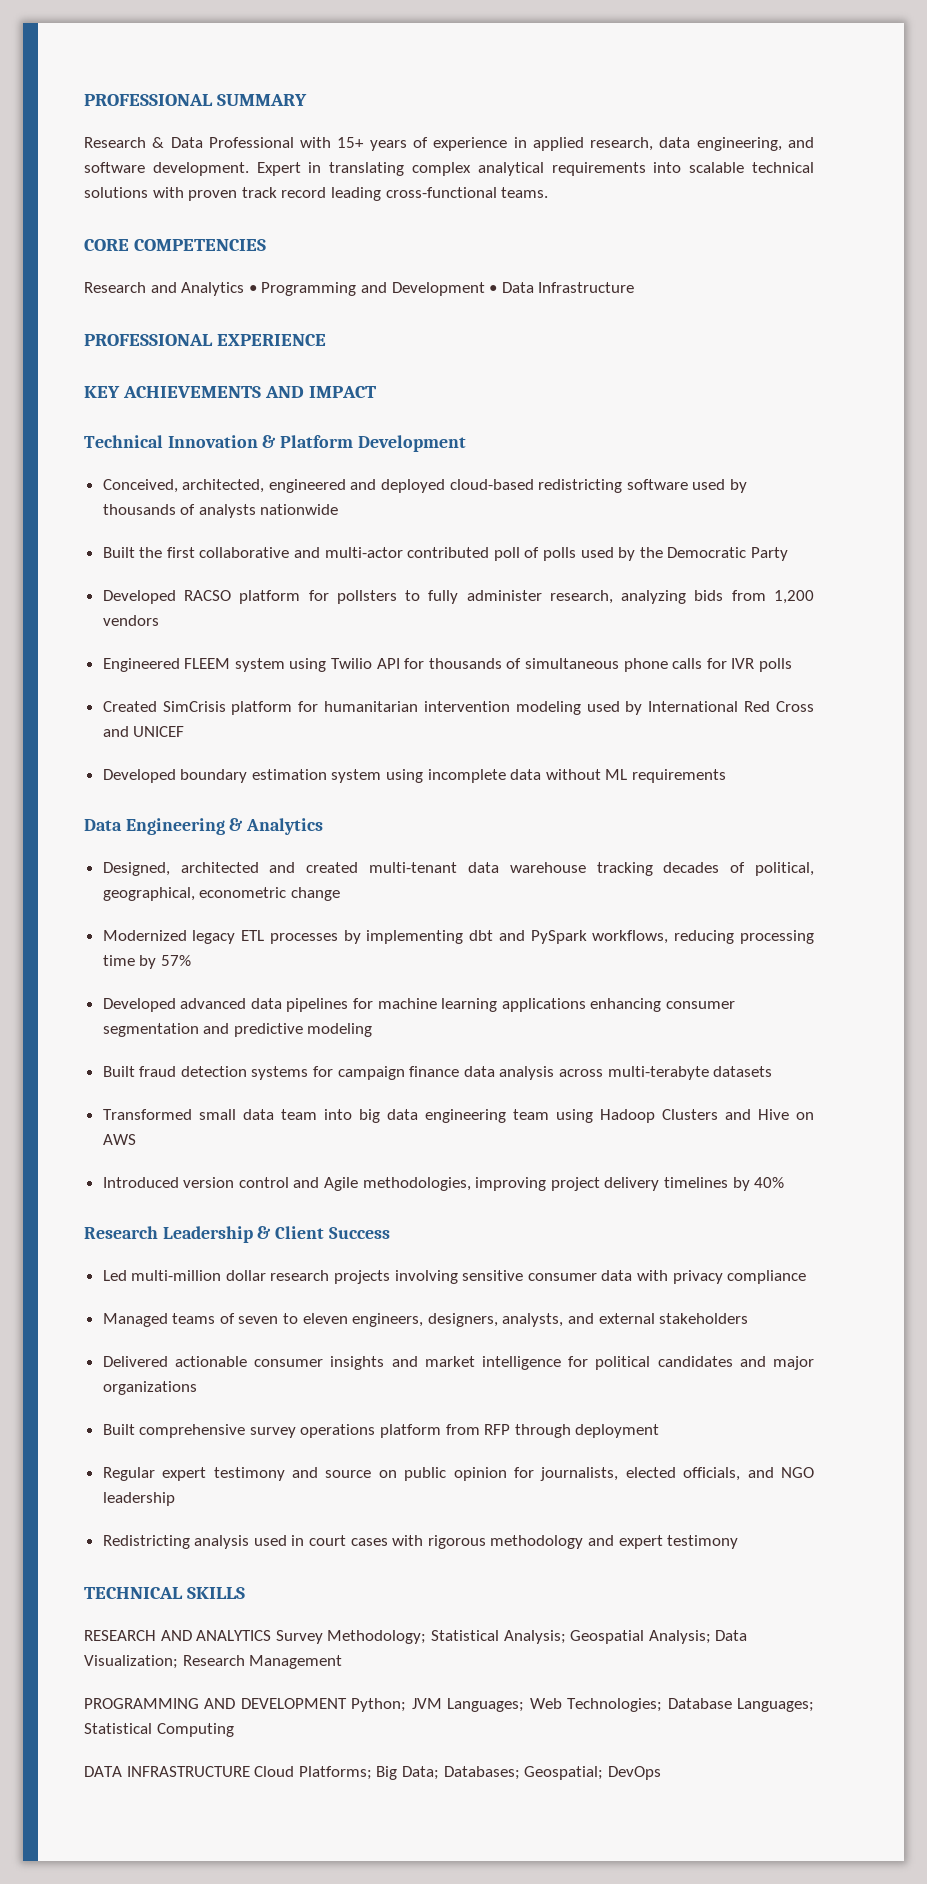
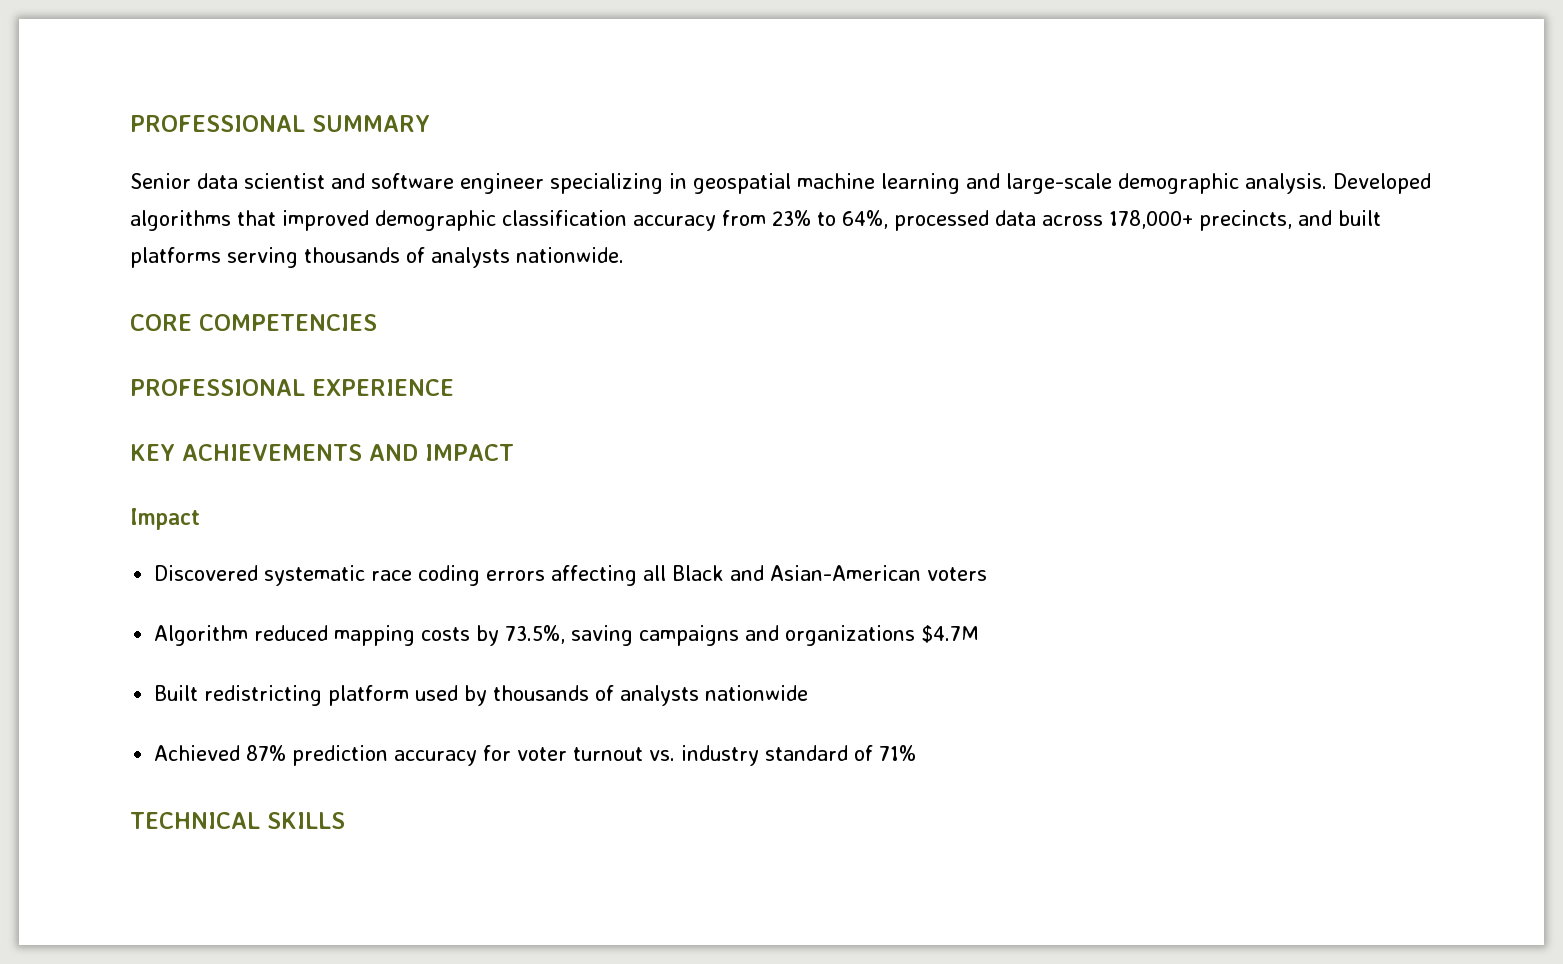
- Research & Data Professional with 15+ years of experience in applied research, data engineering, and software development. Expert in translating complex analytical requirements into scalable technical solutions with proven track record leading cross-functional teams.
+ Senior data scientist and software engineer specializing in geospatial machine learning and large-scale demographic analysis. Developed algorithms that improved demographic classification accuracy from 23% to 64%, processed data across 178,000+ precincts, and built platforms serving thousands of analysts nationwide.
  CORE COMPETENCIES
- Research and Analytics • Programming and Development • Data Infrastructure
- Technical Innovation & Platform Development
- Conceived, architected, engineered and deployed cloud-based redistricting software used by thousands of analysts nationwide
+ Impact
+ Discovered systematic race coding errors affecting all Black and Asian-American voters
+ Algorithm reduced mapping costs by 73.5%, saving campaigns and organizations $4.7M
+ Built redistricting platform used by thousands of analysts nationwide
- Built the first collaborative and multi-actor contributed poll of polls used by the Democratic Party
- Developed RACSO platform for pollsters to fully administer research, analyzing bids from 1,200 vendors
- Engineered FLEEM system using Twilio API for thousands of simultaneous phone calls for IVR polls
- Created SimCrisis platform for humanitarian intervention modeling used by International Red Cross and UNICEF
- Developed boundary estimation system using incomplete data without ML requirements
- Data Engineering & Analytics
- Designed, architected and created multi-tenant data warehouse tracking decades of political, geographical, econometric change
- Modernized legacy ETL processes by implementing dbt and PySpark workflows, reducing processing time by 57%
- Developed advanced data pipelines for machine learning applications enhancing consumer segmentation and predictive modeling
- Built fraud detection systems for campaign finance data analysis across multi-terabyte datasets
- Transformed small data team into big data engineering team using Hadoop Clusters and Hive on AWS
- Introduced version control and Agile methodologies, improving project delivery timelines by 40%
- Research Leadership & Client Success
- Led multi-million dollar research projects involving sensitive consumer data with privacy compliance
- Managed teams of seven to eleven engineers, designers, analysts, and external stakeholders
- Delivered actionable consumer insights and market intelligence for political candidates and major organizations
- Built comprehensive survey operations platform from RFP through deployment
- Regular expert testimony and source on public opinion for journalists, elected officials, and NGO leadership
- Redistricting analysis used in court cases with rigorous methodology and expert testimony
+ Achieved 87% prediction accuracy for voter turnout vs. industry standard of 71%
  TECHNICAL SKILLS
- RESEARCH AND ANALYTICS Survey Methodology; Statistical Analysis; Geospatial Analysis; Data Visualization; Research Management
- PROGRAMMING AND DEVELOPMENT Python; JVM Languages; Web Technologies; Database Languages; Statistical Computing
- DATA INFRASTRUCTURE Cloud Platforms; Big Data; Databases; Geospatial; DevOps

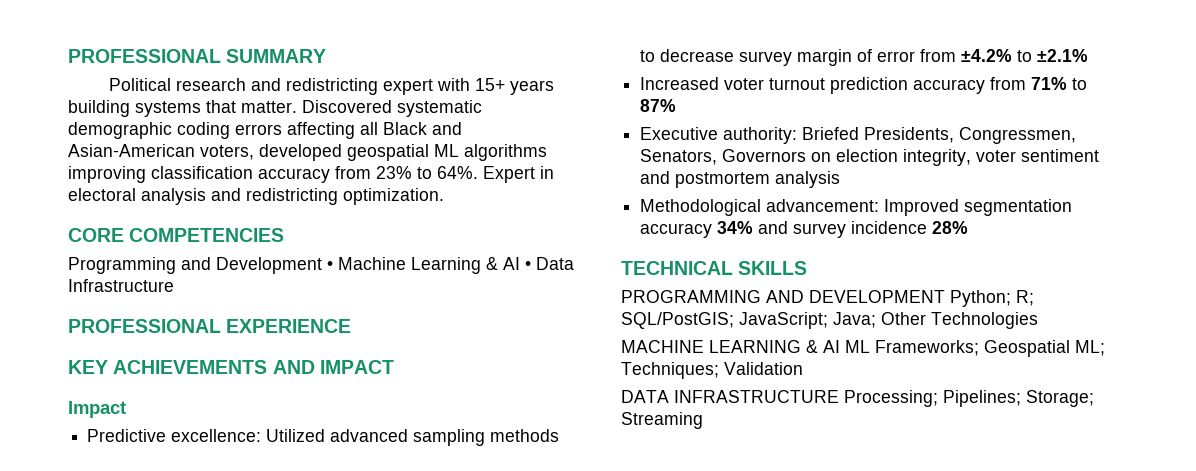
- Senior data scientist and software engineer specializing in geospatial machine learning and large-scale demographic analysis. Developed algorithms that improved demographic classification accuracy from 23% to 64%, processed data across 178,000+ precincts, and built platforms serving thousands of analysts nationwide.
+ Political research and redistricting expert with 15+ years building systems that matter. Discovered systematic demographic coding errors affecting all Black and Asian-American voters, developed geospatial ML algorithms improving classification accuracy from 23% to 64%. Expert in electoral analysis and redistricting optimization.
  CORE COMPETENCIES
+ Programming and Development • Machine Learning & AI • Data Infrastructure
- Discovered systematic race coding errors affecting all Black and Asian-American voters
- Algorithm reduced mapping costs by 73.5%, saving campaigns and organizations $4.7M
- Built redistricting platform used by thousands of analysts nationwide
- Achieved 87% prediction accuracy for voter turnout vs. industry standard of 71%
+ Predictive excellence: Utilized advanced sampling methods to decrease survey margin of error from ±4.2% to ±2.1%
+ Increased voter turnout prediction accuracy from 71% to 87%
+ Executive authority: Briefed Presidents, Congressmen, Senators, Governors on election integrity, voter sentiment and postmortem analysis
+ Methodological advancement: Improved segmentation accuracy 34% and survey incidence 28%
  TECHNICAL SKILLS
+ PROGRAMMING AND DEVELOPMENT Python; R; SQL/PostGIS; JavaScript; Java; Other Technologies
+ MACHINE LEARNING & AI ML Frameworks; Geospatial ML; Techniques; Validation
+ DATA INFRASTRUCTURE Processing; Pipelines; Storage; Streaming

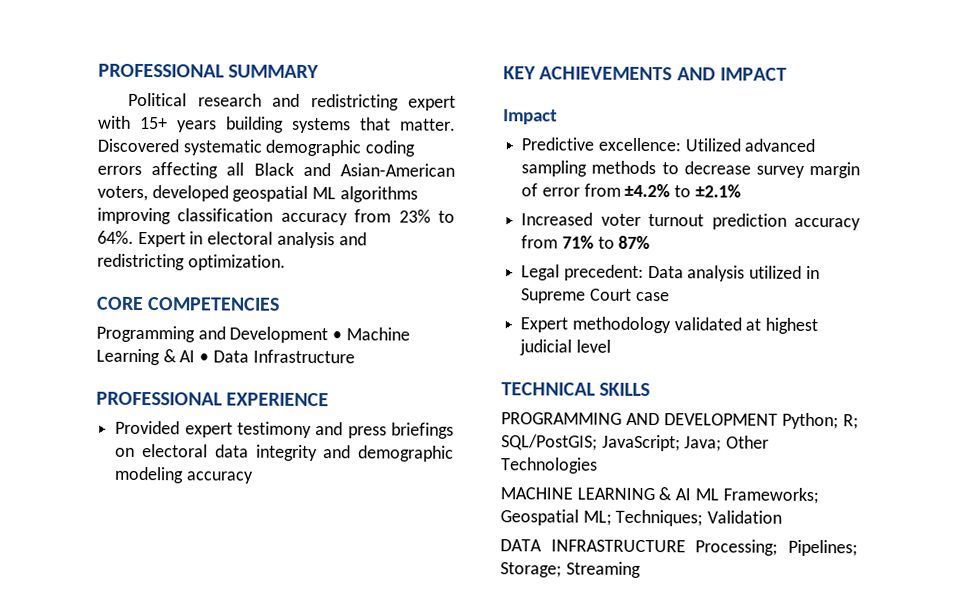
+ Provided expert testimony and press briefings on electoral data integrity and demographic modeling accuracy
- Executive authority: Briefed Presidents, Congressmen, Senators, Governors on election integrity, voter sentiment and postmortem analysis
- Methodological advancement: Improved segmentation accuracy 34% and survey incidence 28%
+ Legal precedent: Data analysis utilized in Supreme Court case
+ Expert methodology validated at highest judicial level

